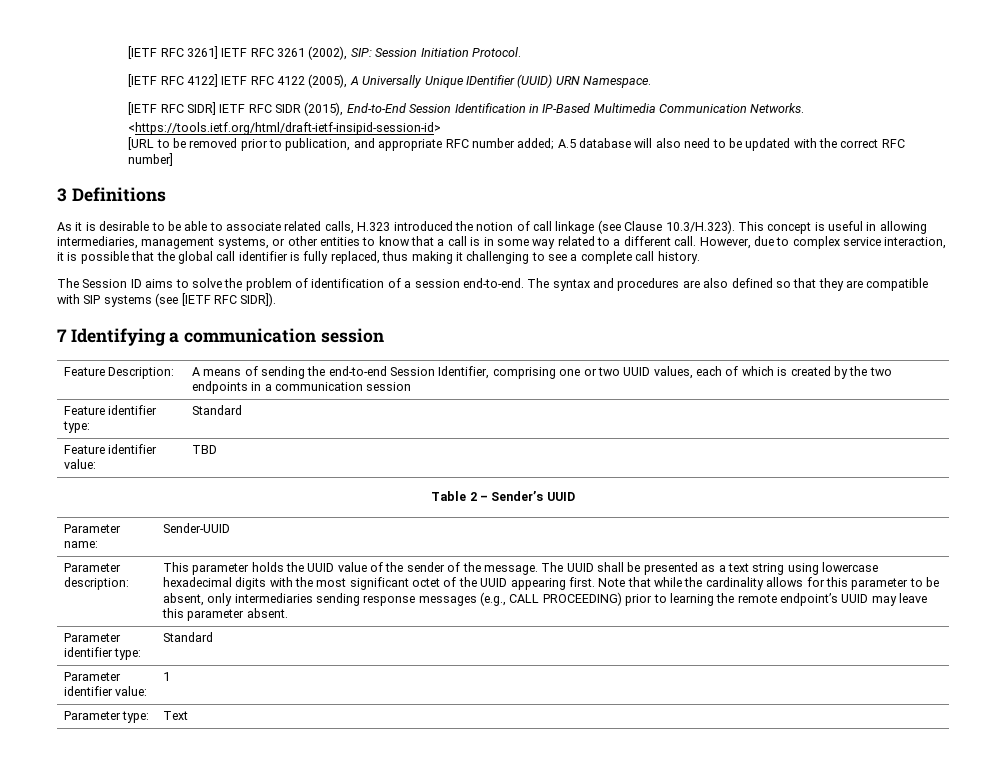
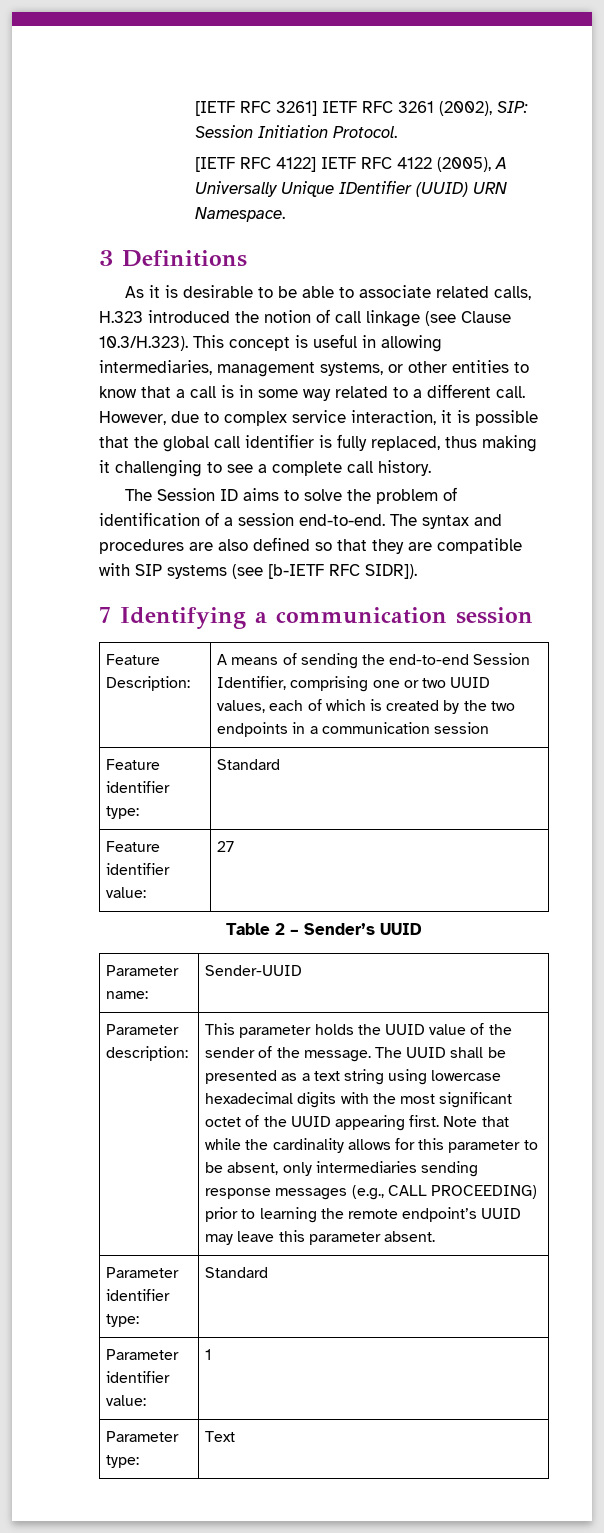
- [IETF RFC SIDR] IETF RFC SIDR (2015), End-to-End Session Identification in IP-Based Multimedia Communication Networks.
- <https://tools.ietf.org/html/draft-ietf-insipid-session-id>
- [URL to be removed prior to publication, and appropriate RFC number added; A.5 database will also need to be updated with the correct RFC number]
- The syntax and procedures are also defined so that they are compatible with SIP systems (see [IETF RFC SIDR]).
+ The syntax and procedures are also defined so that they are compatible with SIP systems (see [b-IETF RFC SIDR]).
- Feature identifier value: | TBD
+ Feature identifier value: | 27

